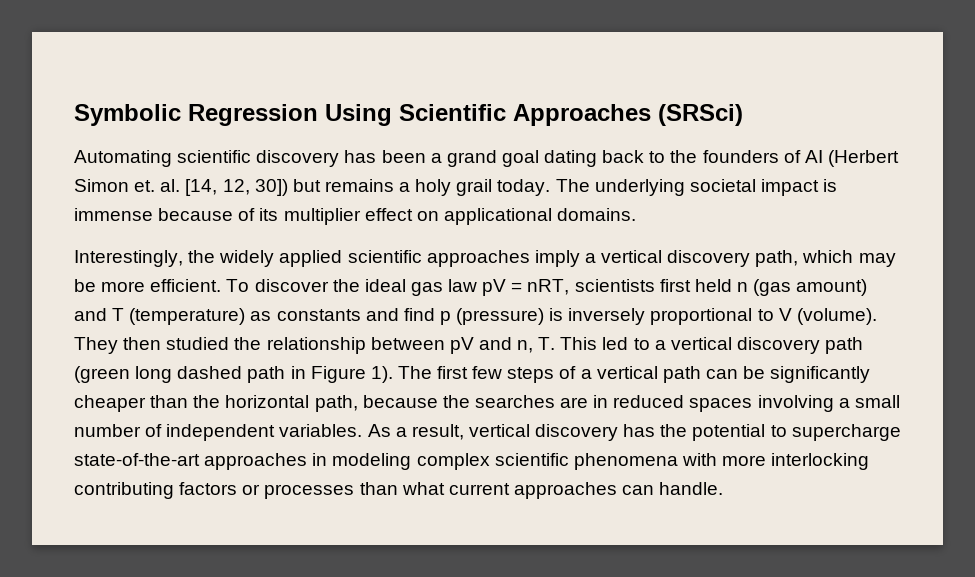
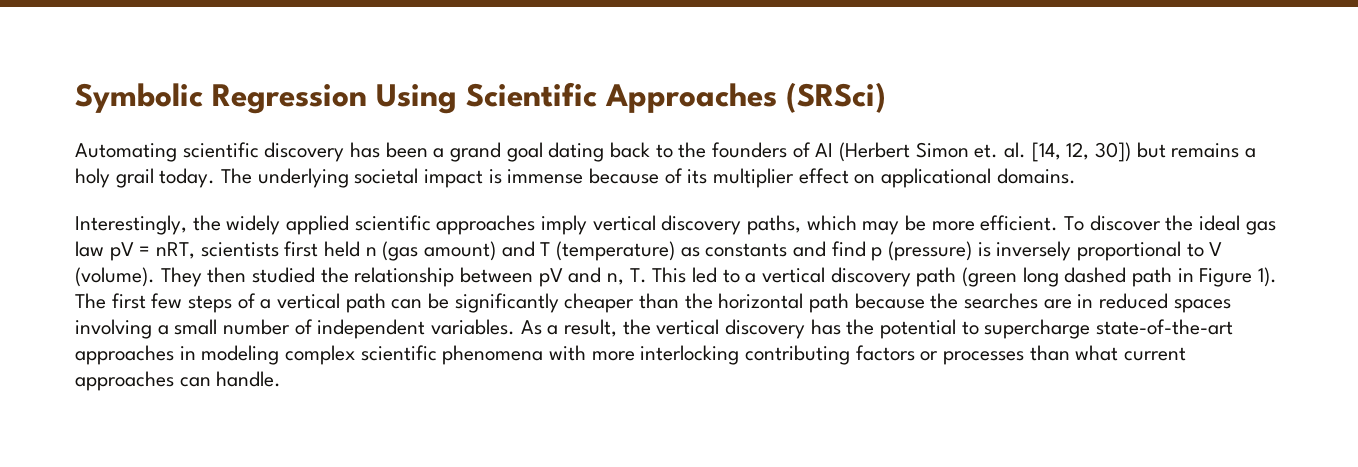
- Interestingly, the widely applied scientific approaches imply a vertical discovery path, which may be more efficient.
+ Interestingly, the widely applied scientific approaches imply vertical discovery paths, which may be more efficient.
- The first few steps of a vertical path can be significantly cheaper than the horizontal path, because the searches are in reduced spaces involving a small number of independent variables.
+ The first few steps of a vertical path can be significantly cheaper than the horizontal path because the searches are in reduced spaces involving a small number of independent variables.
- As a result, vertical discovery has the potential to supercharge state-of-the-art approaches in modeling complex scientific phenomena with more interlocking contributing factors or processes than what current approaches can handle.
+ As a result, the vertical discovery has the potential to supercharge state-of-the-art approaches in modeling complex scientific phenomena with more interlocking contributing factors or processes than what current approaches can handle.

